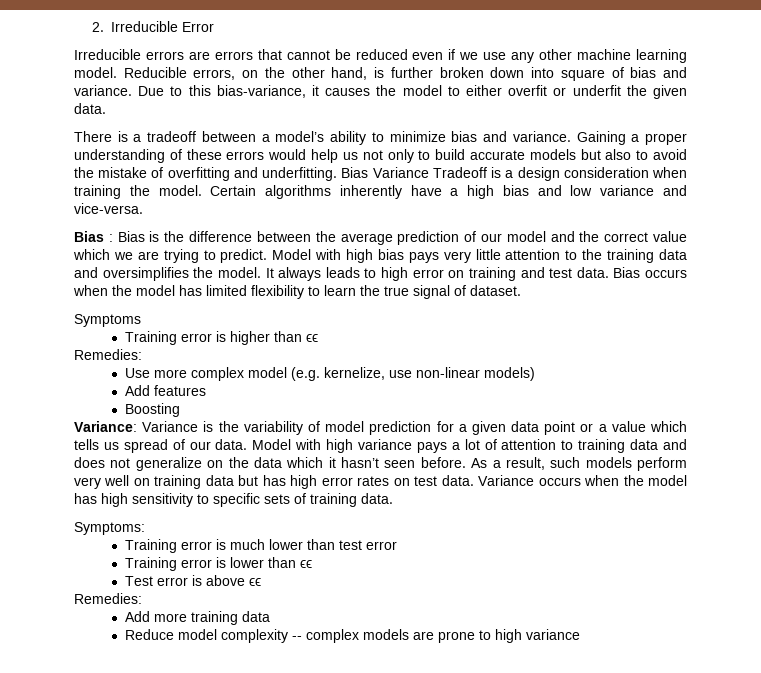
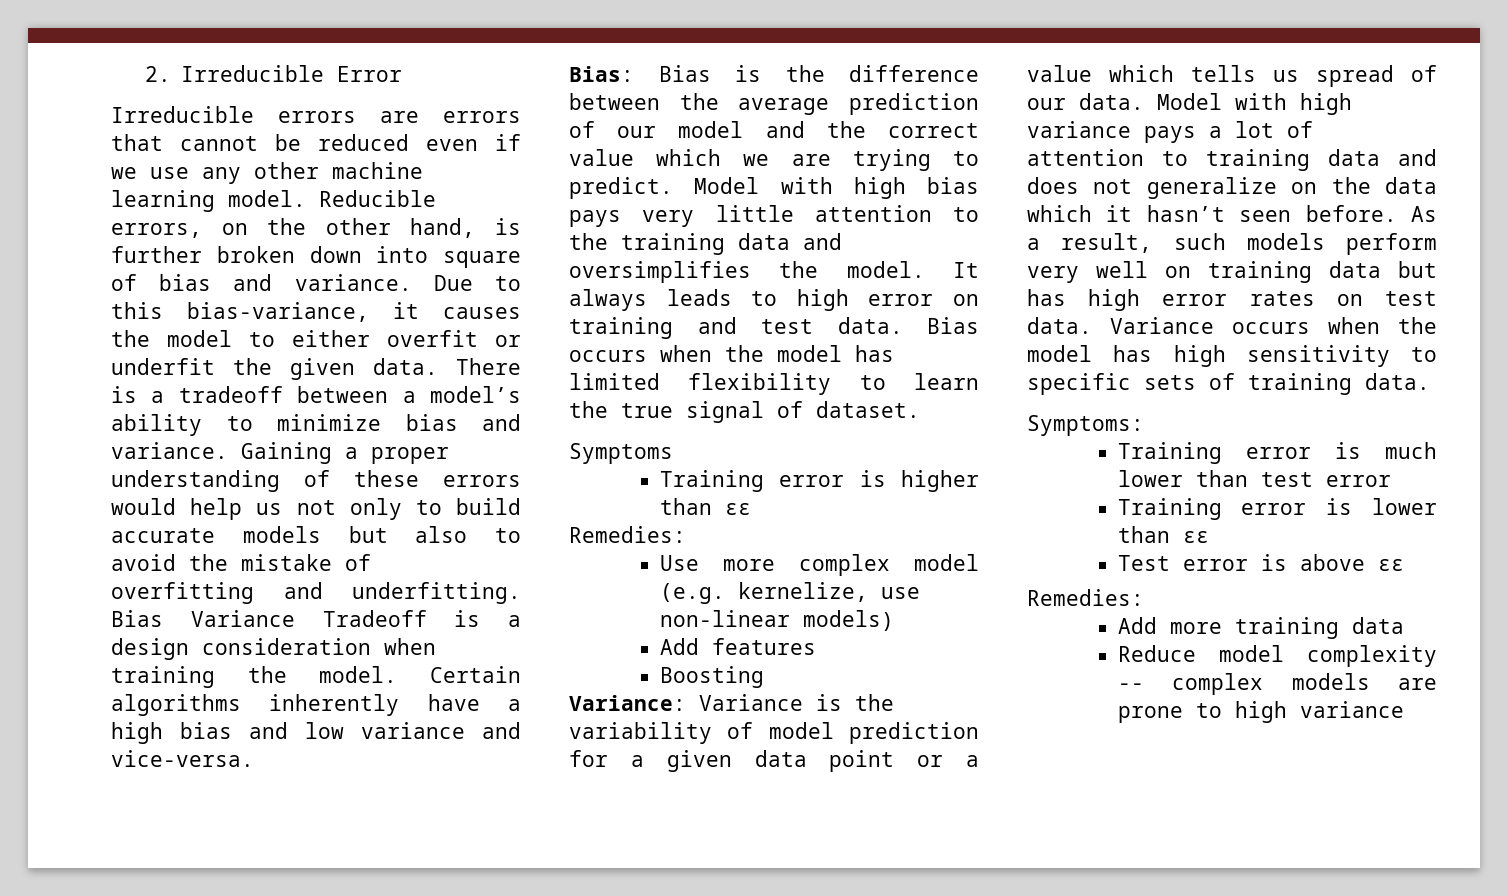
- Due to this bias-variance, it causes the model to either overfit or underfit the given data.
- There is a tradeoff between a model’s ability to minimize bias and variance.
+ Due to this bias-variance, it causes the model to either overfit or underfit the given data. There is a tradeoff between a model’s ability to minimize bias and variance.
- Bias : Bias is the difference between the average prediction of our model and the correct value which we are trying to predict.
+ Bias: Bias is the difference between the average prediction of our model and the correct value which we are trying to predict.

